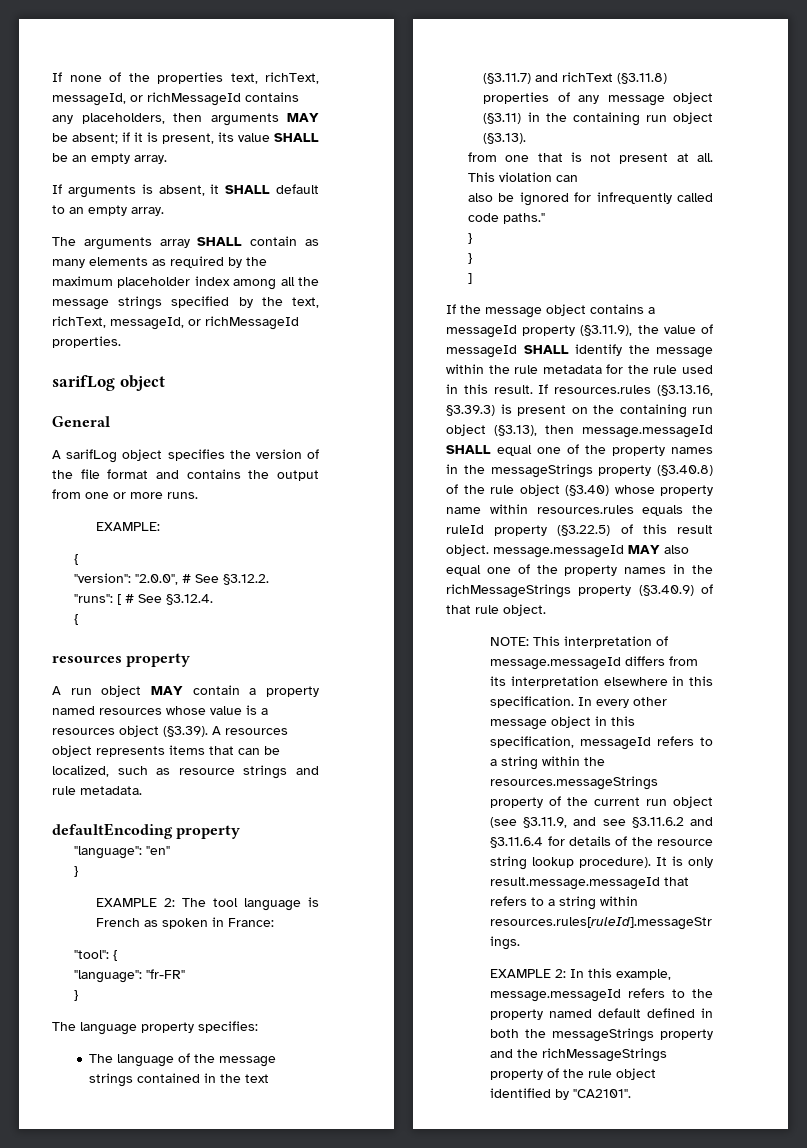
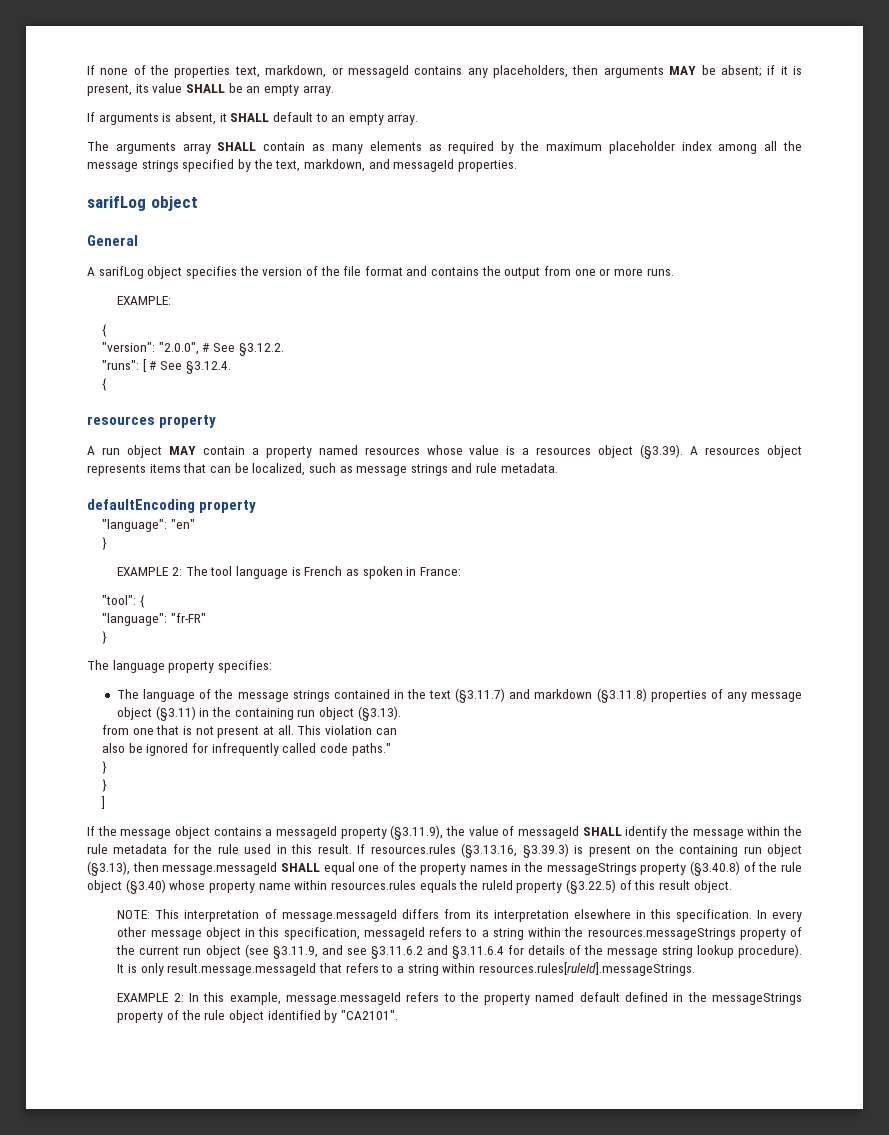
- If none of the properties text, richText, messageId, or richMessageId contains any placeholders, then arguments MAY be absent; if it is present, its value SHALL be an empty array.
+ If none of the properties text, markdown, or messageId contains any placeholders, then arguments MAY be absent; if it is present, its value SHALL be an empty array.
- The arguments array SHALL contain as many elements as required by the maximum placeholder index among all the message strings specified by the text, richText, messageId, or richMessageId properties.
+ The arguments array SHALL contain as many elements as required by the maximum placeholder index among all the message strings specified by the text, markdown, and messageId properties.
- A run object MAY contain a property named resources whose value is a resources object (§3.39). A resources object represents items that can be localized, such as resource strings and rule metadata.
+ A run object MAY contain a property named resources whose value is a resources object (§3.39). A resources object represents items that can be localized, such as message strings and rule metadata.
- The language of the message strings contained in the text (§3.11.7) and richText (§3.11.8) properties of any message object (§3.11) in the containing run object (§3.13).
+ The language of the message strings contained in the text (§3.11.7) and markdown (§3.11.8) properties of any message object (§3.11) in the containing run object (§3.13).
- If resources.rules (§3.13.16, §3.39.3) is present on the containing run object (§3.13), then message.messageId SHALL equal one of the property names in the messageStrings property (§3.40.8) of the rule object (§3.40) whose property name within resources.rules equals the ruleId property (§3.22.5) of this result object. message.messageId MAY also equal one of the property names in the richMessageStrings property (§3.40.9) of that rule object.
+ If resources.rules (§3.13.16, §3.39.3) is present on the containing run object (§3.13), then message.messageId SHALL equal one of the property names in the messageStrings property (§3.40.8) of the rule object (§3.40) whose property name within resources.rules equals the ruleId property (§3.22.5) of this result object.
- In every other message object in this specification, messageId refers to a string within the resources.messageStrings property of the current run object (see §3.11.9, and see §3.11.6.2 and §3.11.6.4 for details of the resource string lookup procedure).
+ In every other message object in this specification, messageId refers to a string within the resources.messageStrings property of the current run object (see §3.11.9, and see §3.11.6.2 and §3.11.6.4 for details of the message string lookup procedure).
- EXAMPLE 2: In this example, message.messageId refers to the property named default defined in both the messageStrings property and the richMessageStrings property of the rule object identified by "CA2101".
+ EXAMPLE 2: In this example, message.messageId refers to the property named default defined in the messageStrings property of the rule object identified by "CA2101".

